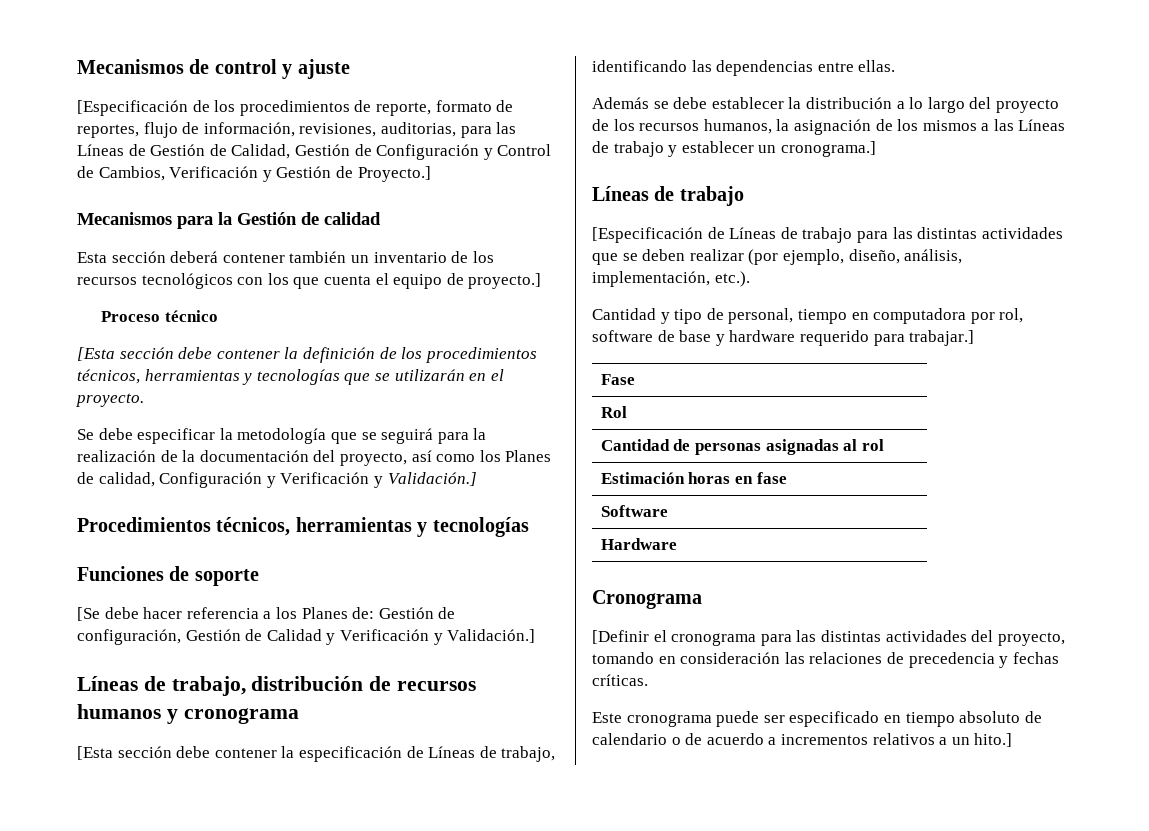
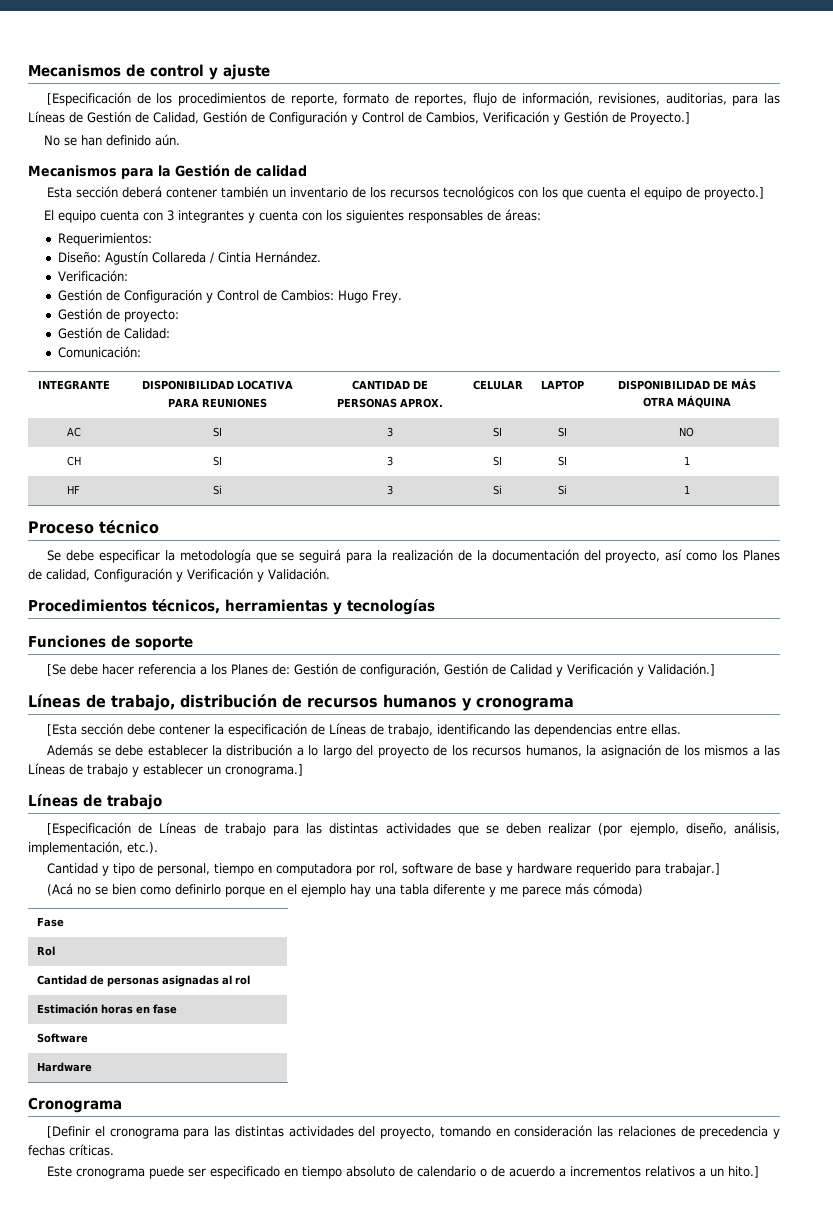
+ No se han definido aún.
+ El equipo cuenta con 3 integrantes y cuenta con los siguientes responsables de áreas:
+ Requerimientos:
+ Diseño: Agustín Collareda / Cintia Hernández.
+ Verificación:
+ Gestión de Configuración y Control de Cambios: Hugo Frey.
+ Gestión de proyecto:
+ Gestión de Calidad:
+ Comunicación:
+ INTEGRANTE | DISPONIBILIDAD LOCATIVA PARA REUNIONES | CANTIDAD DE PERSONAS APROX. | CELULAR | LAPTOP | DISPONIBILIDAD DE MÁS OTRA MÁQUINA
+ AC | SI | 3 | SI | SI | NO
+ CH | SI | 3 | SI | SI | 1
+ HF | Si | 3 | Si | Si | 1
  Proceso técnico
- [Esta sección debe contener la definición de los procedimientos técnicos, herramientas y tecnologías que se utilizarán en el proyecto.
- Se debe especificar la metodología que se seguirá para la realización de la documentación del proyecto, así como los Planes de calidad, Configuración y Verificación y Validación.]
+ Se debe especificar la metodología que se seguirá para la realización de la documentación del proyecto, así como los Planes de calidad, Configuración y Verificación y Validación.
+ (Acá no se bien como definirlo porque en el ejemplo hay una tabla diferente y me parece más cómoda)

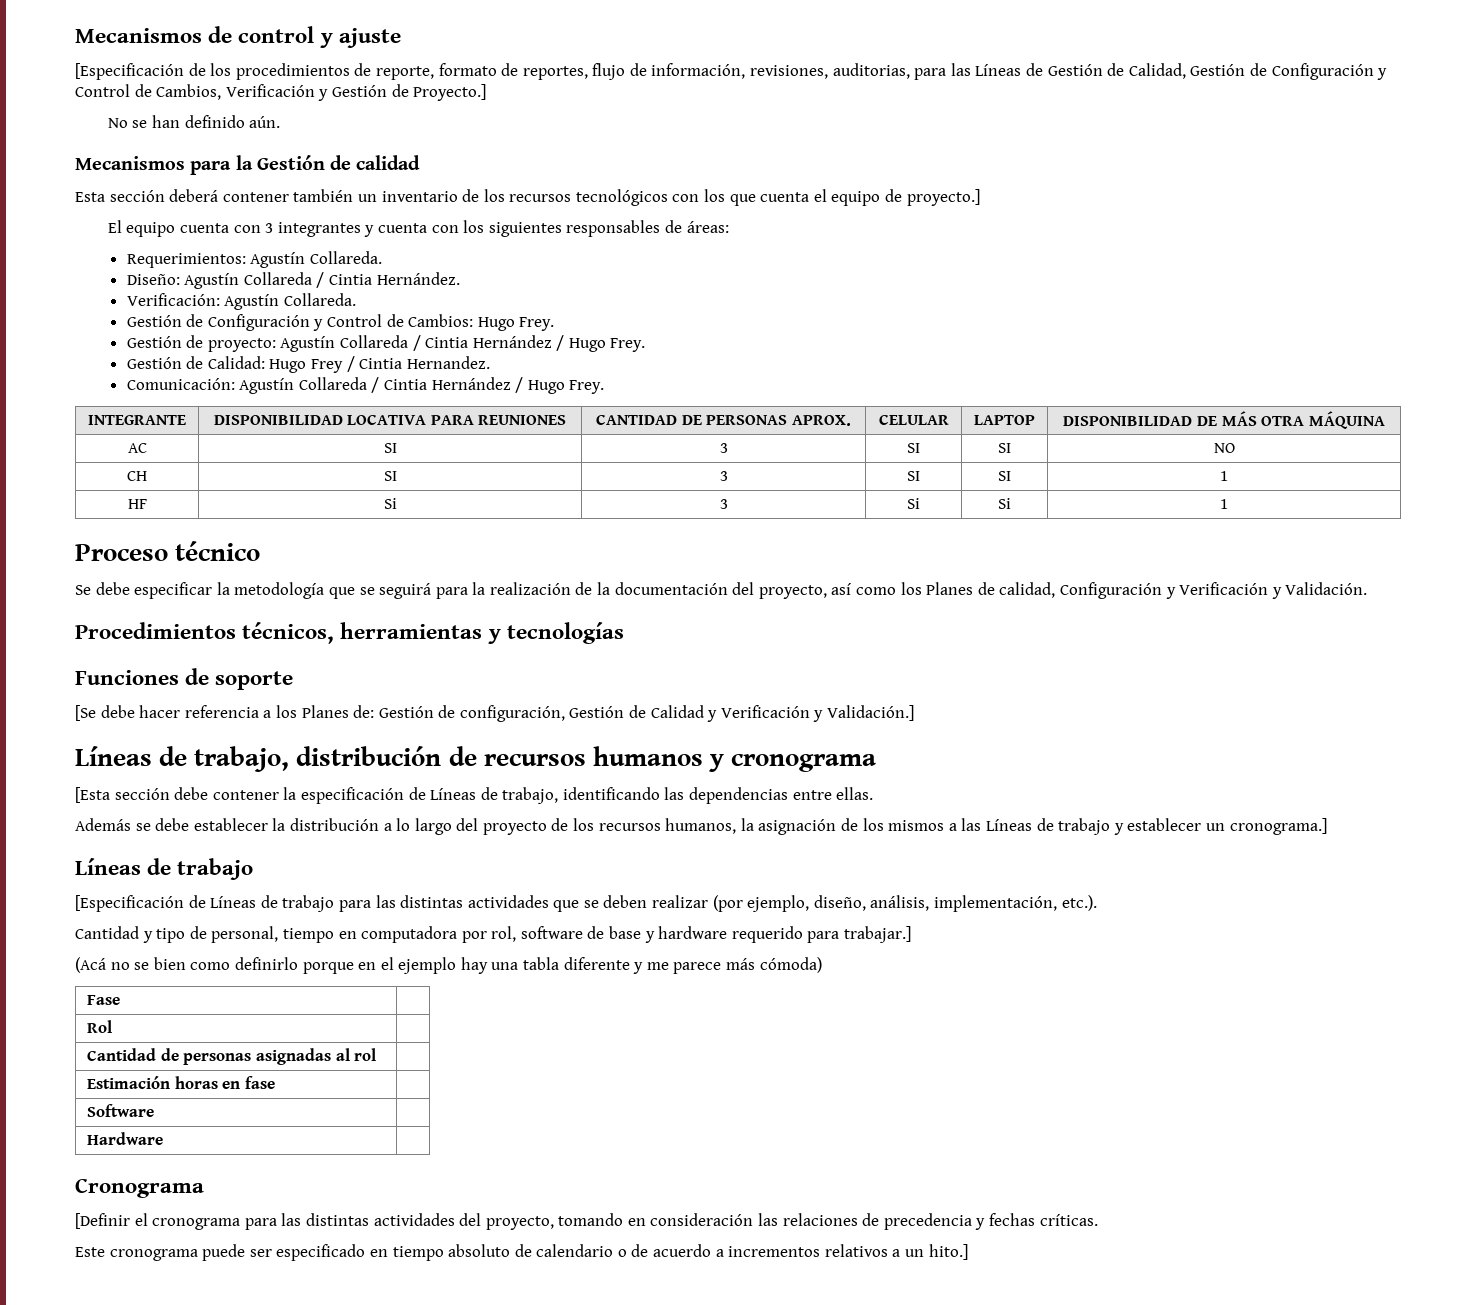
- Requerimientos:
+ Requerimientos: Agustín Collareda.
- Verificación:
+ Verificación: Agustín Collareda.
- Gestión de proyecto:
- Gestión de Calidad:
- Comunicación:
+ Gestión de proyecto: Agustín Collareda / Cintia Hernández / Hugo Frey.
+ Gestión de Calidad: Hugo Frey / Cintia Hernandez.
+ Comunicación: Agustín Collareda / Cintia Hernández / Hugo Frey.

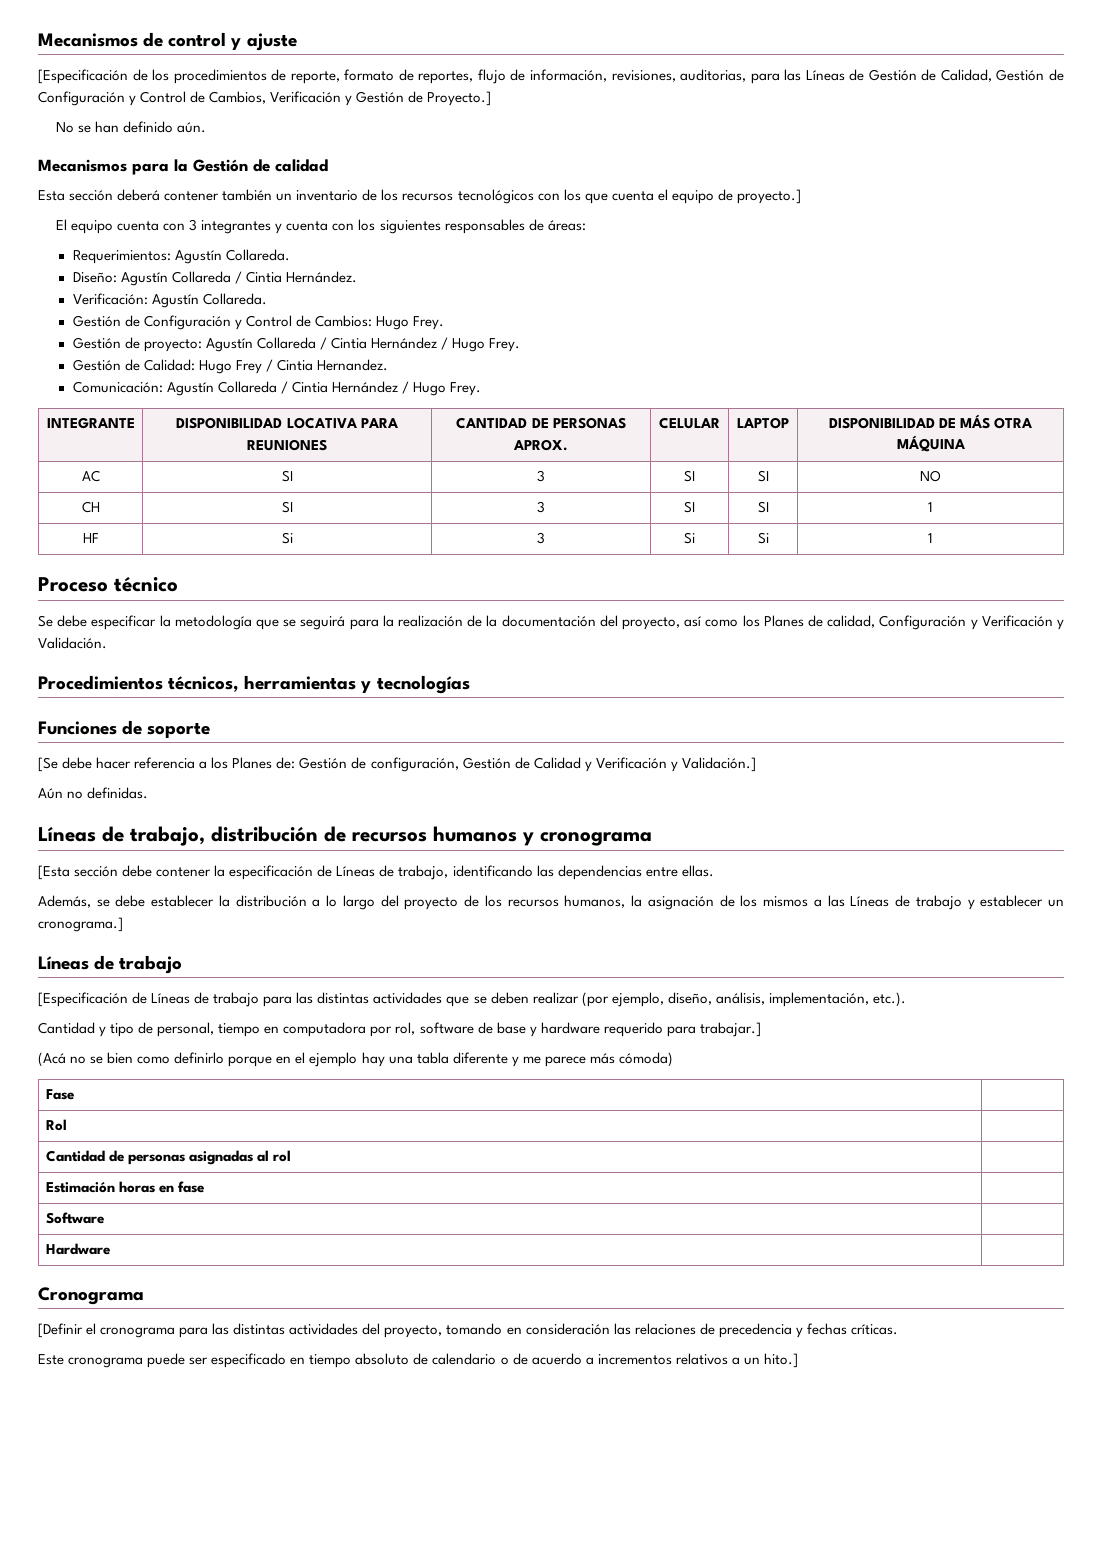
+ Aún no definidas.
- Además se debe establecer la distribución a lo largo del proyecto de los recursos humanos, la asignación de los mismos a las Líneas de trabajo y establecer un cronograma.]
+ Además, se debe establecer la distribución a lo largo del proyecto de los recursos humanos, la asignación de los mismos a las Líneas de trabajo y establecer un cronograma.]

